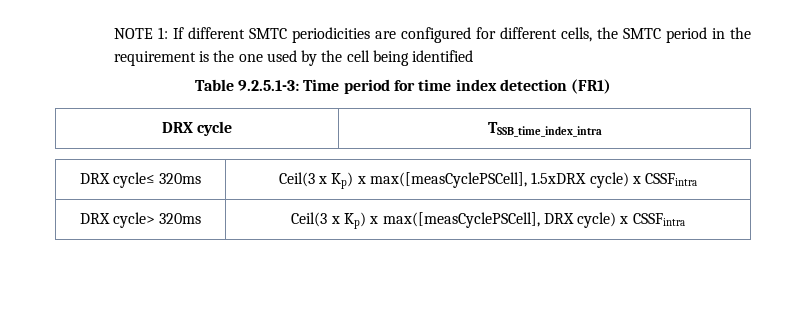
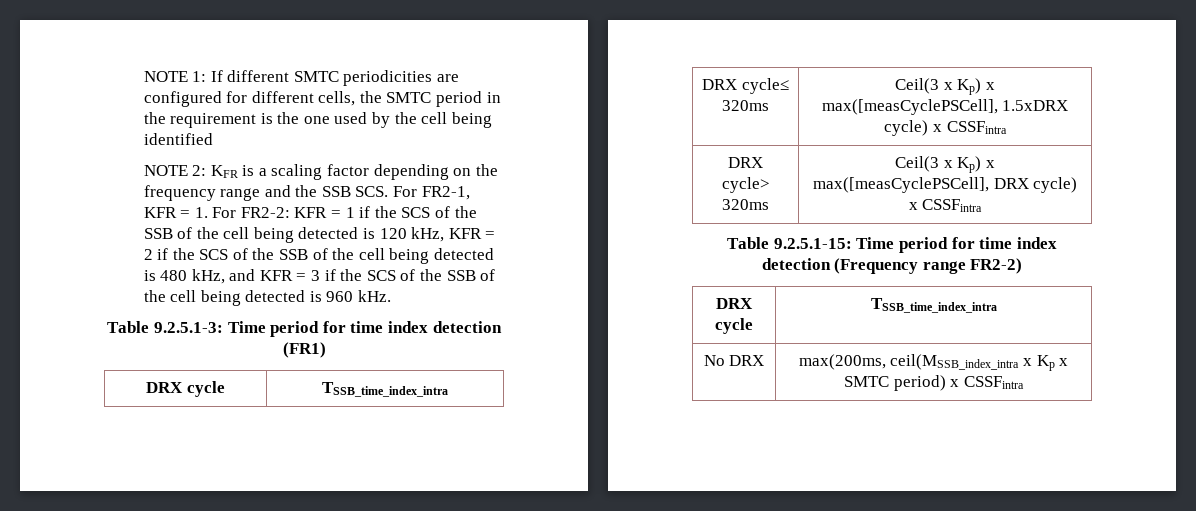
+ NOTE 2: KFR is a scaling factor depending on the frequency range and the SSB SCS. For FR2-1, KFR = 1. For FR2-2: KFR = 1 if the SCS of the SSB of the cell being detected is 120 kHz, KFR = 2 if the SCS of the SSB of the cell being detected is 480 kHz, and KFR = 3 if the SCS of the SSB of the cell being detected is 960 kHz.
+ Table 9.2.5.1-15: Time period for time index detection (Frequency range FR2-2)
+ DRX cycle | TSSB_time_index_intra
+ No DRX | max(200ms, ceil(MSSB_index_intra x Kp x SMTC period) x CSSFintra

